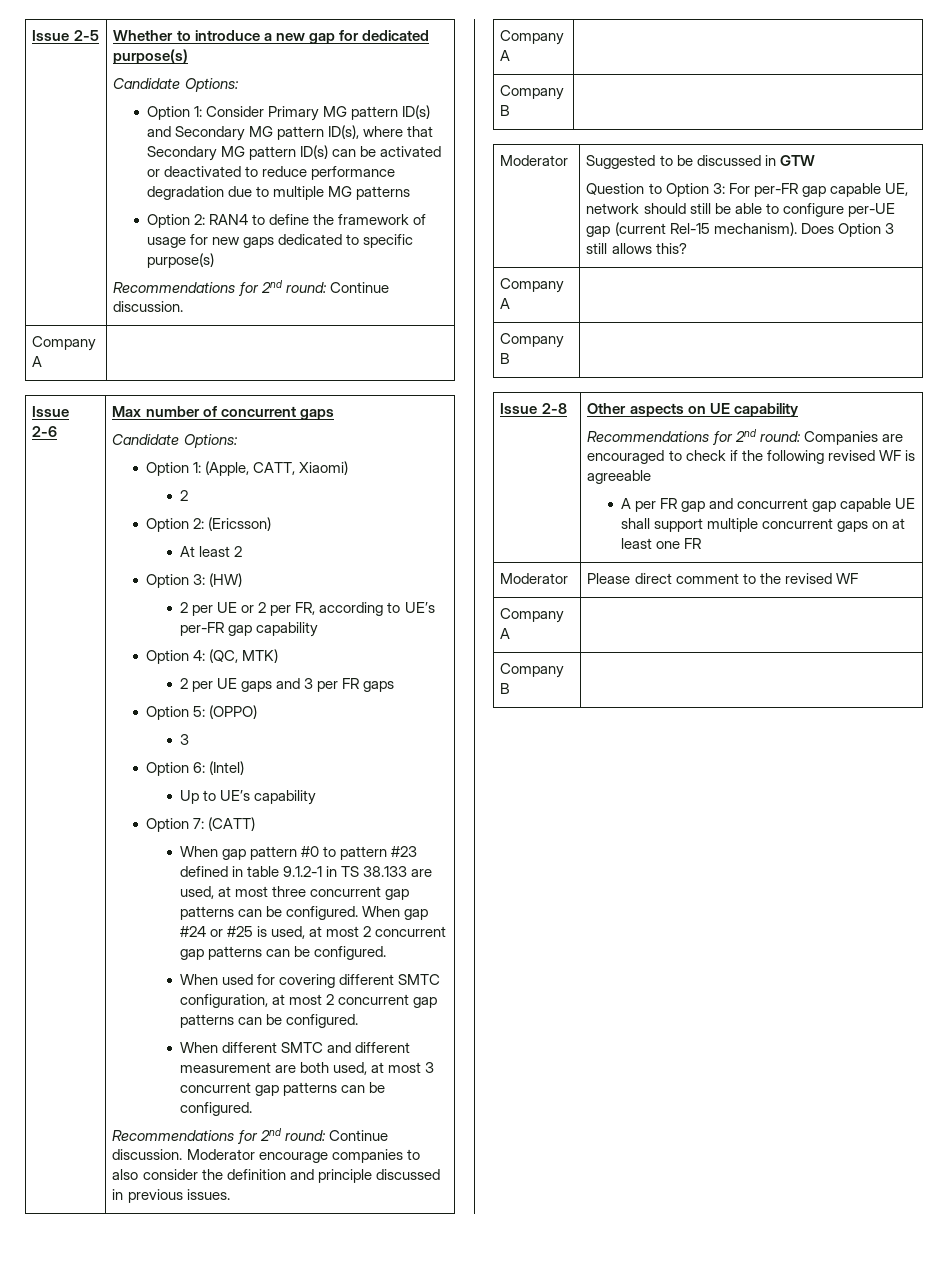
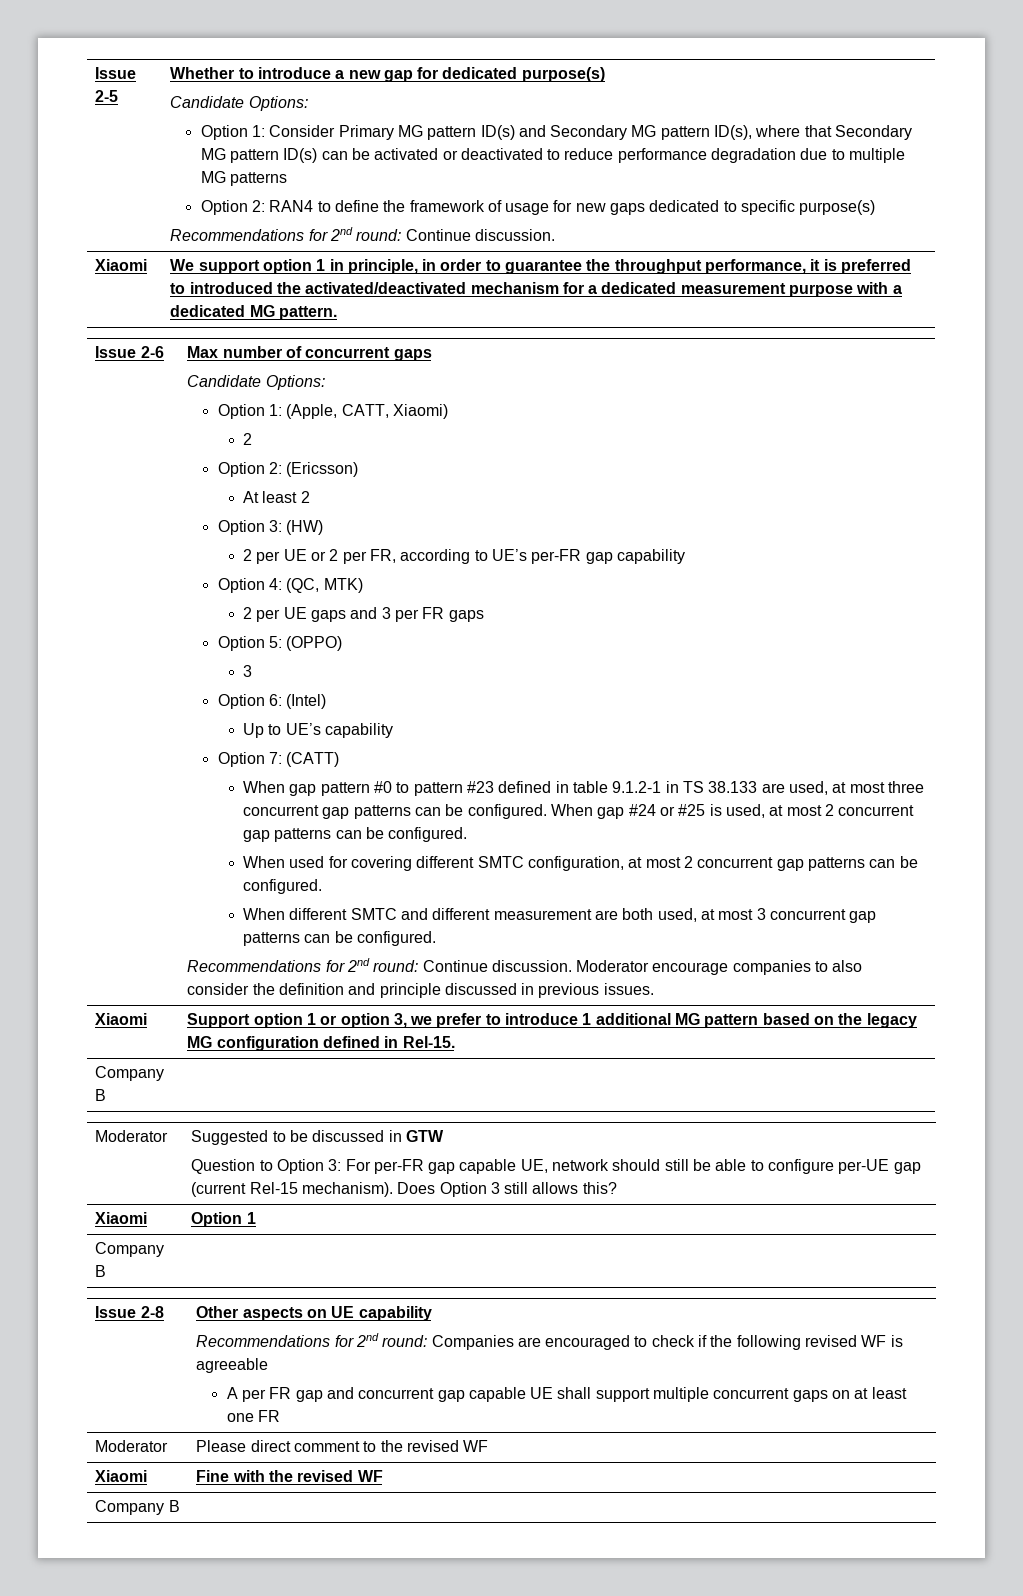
  Option 2: RAN4 to define the framework of usage for new gaps dedicated to specific purpose(s)
  Recommendations for 2nd round: Continue discussion.
- Company A |
+ Xiaomi | We support option 1 in principle, in order to guarantee the throughput performance, it is preferred to introduced the activated/deactivated mechanism for a dedicated measurement purpose with a dedicated MG pattern.
  Moderator encourage companies to also consider the definition and principle discussed in previous issues.
- Company A |
+ Xiaomi | Support option 1 or option 3, we prefer to introduce 1 additional MG pattern based on the legacy MG configuration defined in Rel-15.
  Moderator | Suggested to be discussed in GTW
  Question to Option 3: For per-FR gap capable UE, network should still be able to configure per-UE gap (current Rel-15 mechanism). Does Option 3 still allows this?
- Company A |
+ Xiaomi | Option 1
  Moderator | Please direct comment to the revised WF
- Company A |
+ Xiaomi | Fine with the revised WF

